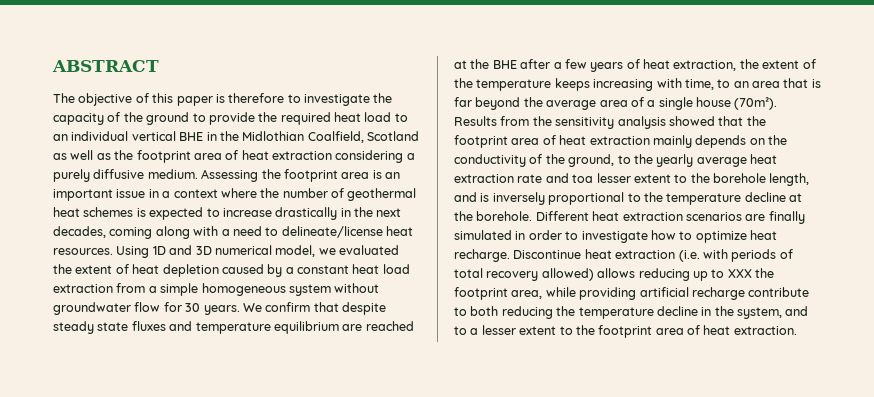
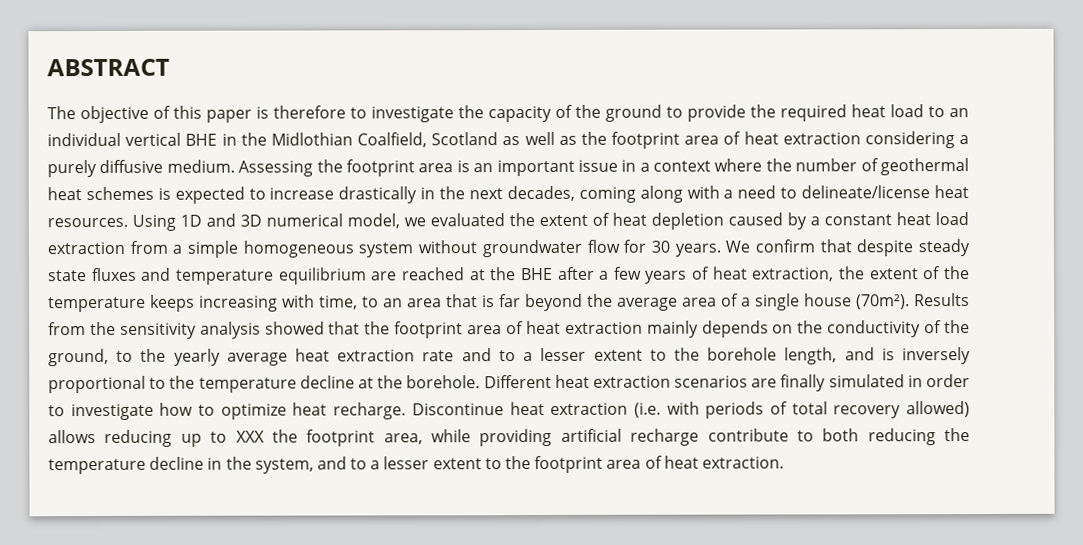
- Results from the sensitivity analysis showed that the footprint area of heat extraction mainly depends on the conductivity of the ground, to the yearly average heat extraction rate and toa lesser extent to the borehole length, and is inversely proportional to the temperature decline at the borehole.
+ Results from the sensitivity analysis showed that the footprint area of heat extraction mainly depends on the conductivity of the ground, to the yearly average heat extraction rate and to a lesser extent to the borehole length, and is inversely proportional to the temperature decline at the borehole.

